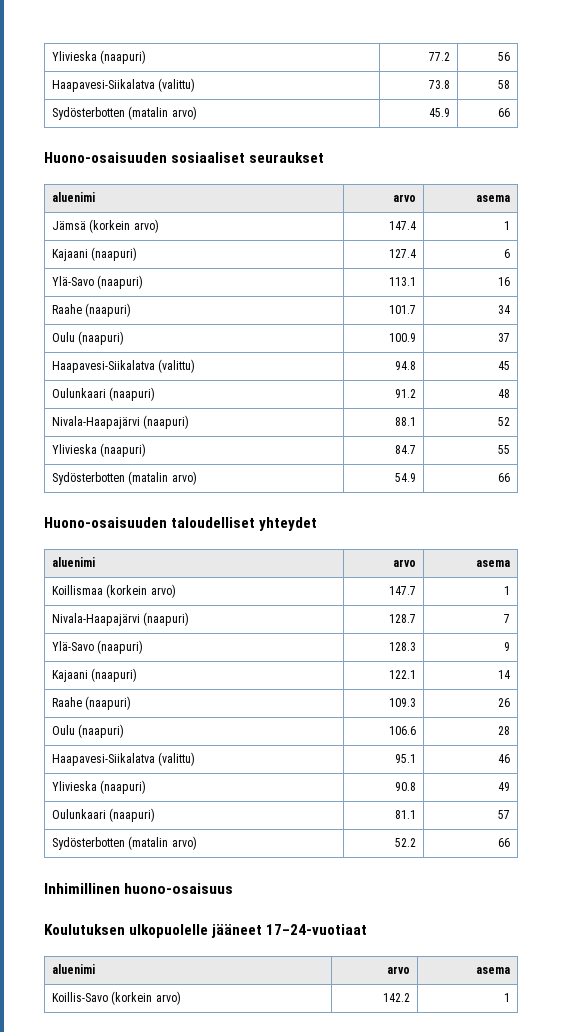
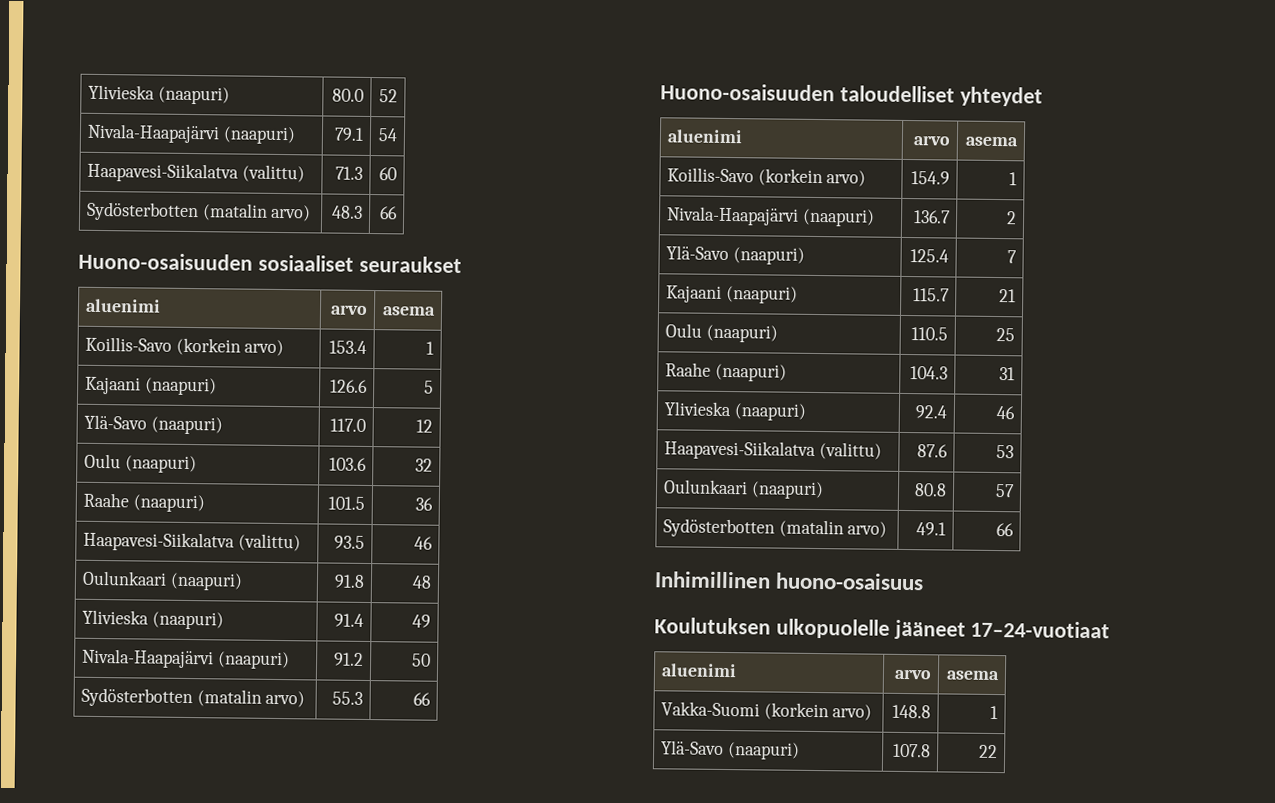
- Ylivieska (naapuri) | 77.2 | 56
- Haapavesi-Siikalatva (valittu) | 73.8 | 58
- Sydösterbotten (matalin arvo) | 45.9 | 66
+ Ylivieska (naapuri) | 80.0 | 52
+ Nivala-Haapajärvi (naapuri) | 79.1 | 54
+ Haapavesi-Siikalatva (valittu) | 71.3 | 60
+ Sydösterbotten (matalin arvo) | 48.3 | 66
- Jämsä (korkein arvo) | 147.4 | 1
+ Koillis-Savo (korkein arvo) | 153.4 | 1
- Kajaani (naapuri) | 127.4 | 6
- Ylä-Savo (naapuri) | 113.1 | 16
- Raahe (naapuri) | 101.7 | 34
- Oulu (naapuri) | 100.9 | 37
- Haapavesi-Siikalatva (valittu) | 94.8 | 45
- Oulunkaari (naapuri) | 91.2 | 48
+ Kajaani (naapuri) | 126.6 | 5
+ Ylä-Savo (naapuri) | 117.0 | 12
+ Oulu (naapuri) | 103.6 | 32
+ Raahe (naapuri) | 101.5 | 36
+ Haapavesi-Siikalatva (valittu) | 93.5 | 46
+ Oulunkaari (naapuri) | 91.8 | 48
- Nivala-Haapajärvi (naapuri) | 88.1 | 52
- Ylivieska (naapuri) | 84.7 | 55
- Sydösterbotten (matalin arvo) | 54.9 | 66
+ Ylivieska (naapuri) | 91.4 | 49
+ Nivala-Haapajärvi (naapuri) | 91.2 | 50
+ Sydösterbotten (matalin arvo) | 55.3 | 66
- Koillismaa (korkein arvo) | 147.7 | 1
+ Koillis-Savo (korkein arvo) | 154.9 | 1
- Nivala-Haapajärvi (naapuri) | 128.7 | 7
- Ylä-Savo (naapuri) | 128.3 | 9
- Kajaani (naapuri) | 122.1 | 14
- Raahe (naapuri) | 109.3 | 26
- Oulu (naapuri) | 106.6 | 28
- Haapavesi-Siikalatva (valittu) | 95.1 | 46
- Ylivieska (naapuri) | 90.8 | 49
- Oulunkaari (naapuri) | 81.1 | 57
+ Nivala-Haapajärvi (naapuri) | 136.7 | 2
+ Ylä-Savo (naapuri) | 125.4 | 7
+ Kajaani (naapuri) | 115.7 | 21
+ Oulu (naapuri) | 110.5 | 25
+ Raahe (naapuri) | 104.3 | 31
+ Ylivieska (naapuri) | 92.4 | 46
+ Haapavesi-Siikalatva (valittu) | 87.6 | 53
+ Oulunkaari (naapuri) | 80.8 | 57
- Sydösterbotten (matalin arvo) | 52.2 | 66
+ Sydösterbotten (matalin arvo) | 49.1 | 66
- Koillis-Savo (korkein arvo) | 142.2 | 1
+ Vakka-Suomi (korkein arvo) | 148.8 | 1
+ Ylä-Savo (naapuri) | 107.8 | 22

